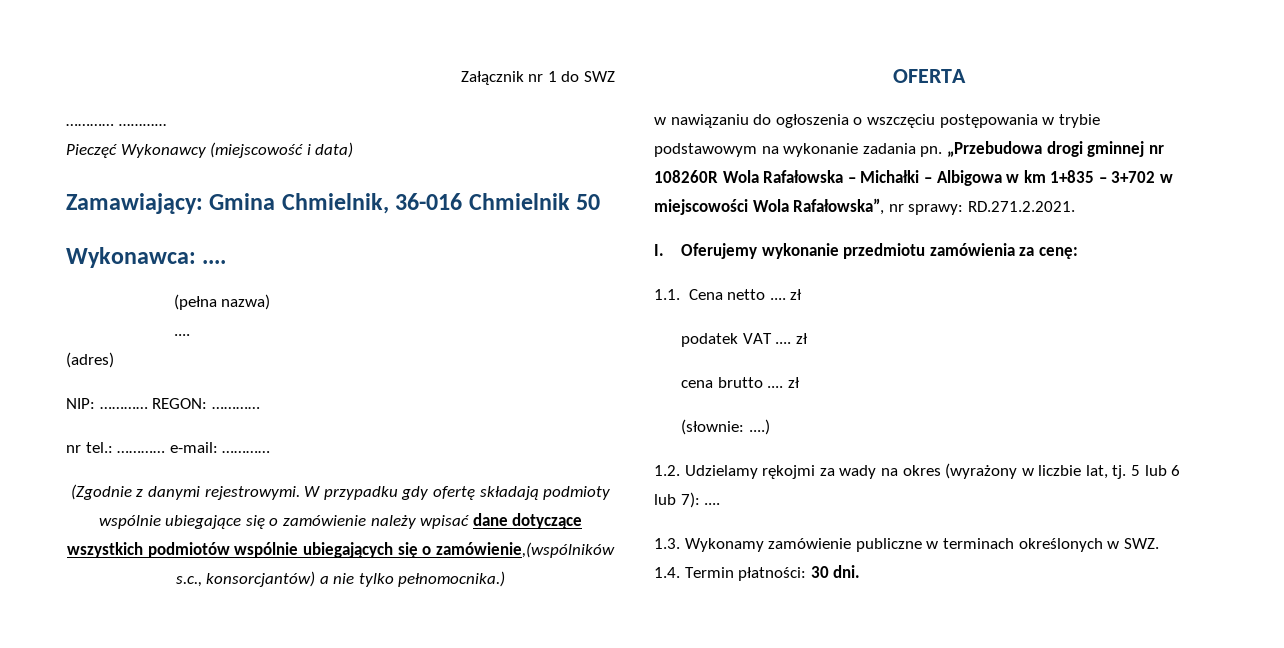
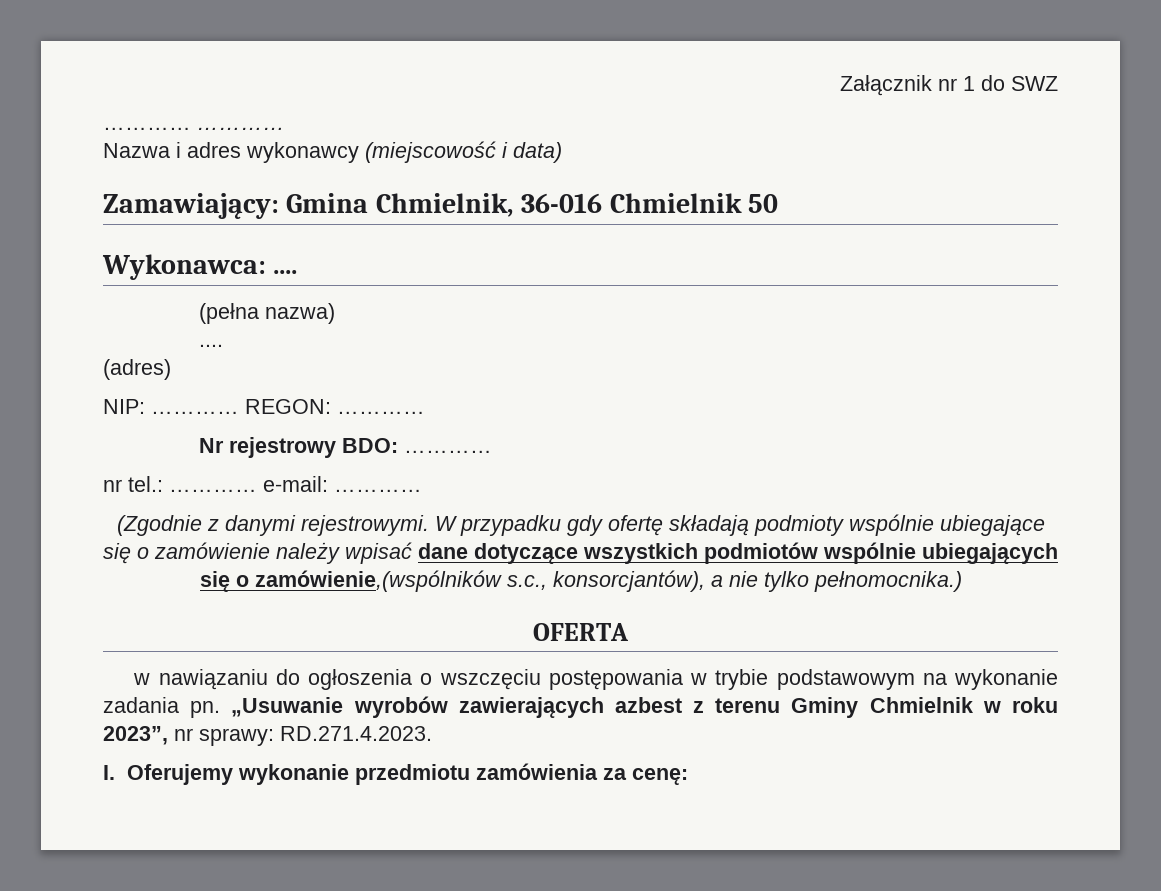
- Pieczęć Wykonawcy (miejscowość i data)
+ Nazwa i adres wykonawcy (miejscowość i data)
+ Nr rejestrowy BDO: …………
- W przypadku gdy ofertę składają podmioty wspólnie ubiegające się o zamówienie należy wpisać dane dotyczące wszystkich podmiotów wspólnie ubiegających się o zamówienie,(wspólników s.c., konsorcjantów) a nie tylko pełnomocnika.)
+ W przypadku gdy ofertę składają podmioty wspólnie ubiegające się o zamówienie należy wpisać dane dotyczące wszystkich podmiotów wspólnie ubiegających się o zamówienie,(wspólników s.c., konsorcjantów), a nie tylko pełnomocnika.)
- „Przebudowa drogi gminnej nr 108260R Wola Rafałowska – Michałki – Albigowa w km 1+835 – 3+702 w miejscowości Wola Rafałowska”, nr sprawy: RD.271.2.2021.
+ „Usuwanie wyrobów zawierających azbest z terenu Gminy Chmielnik w roku 2023”, nr sprawy: RD.271.4.2023.
- 1.1. Cena netto .... zł
- podatek VAT .... zł
- cena brutto .... zł
- (słownie: ....)
- 1.2. Udzielamy rękojmi za wady na okres (wyrażony w liczbie lat, tj. 5 lub 6 lub 7): ....
- 1.3. Wykonamy zamówienie publiczne w terminach określonych w SWZ.
- 1.4. Termin płatności: 30 dni.

